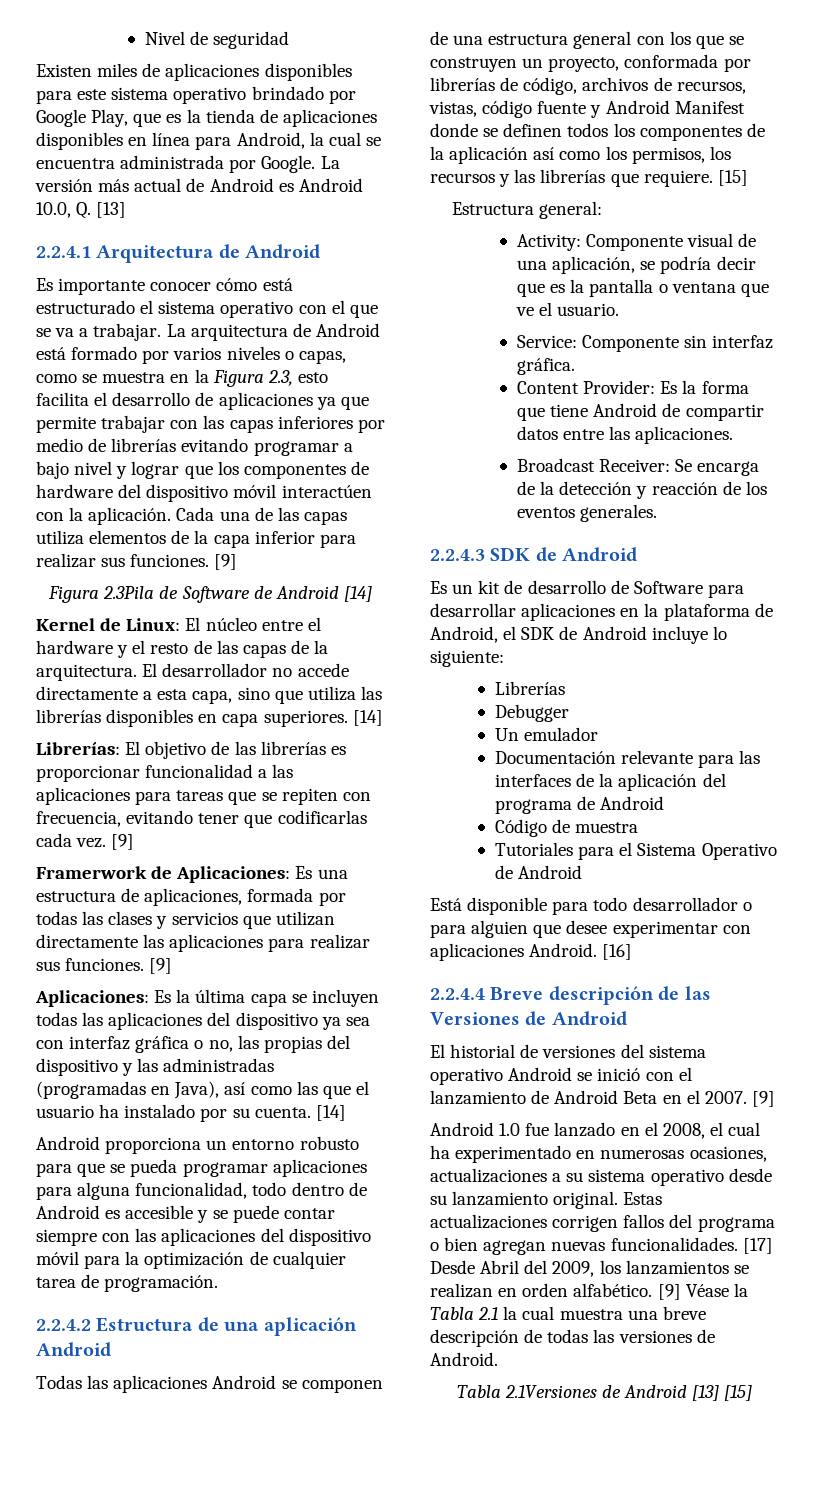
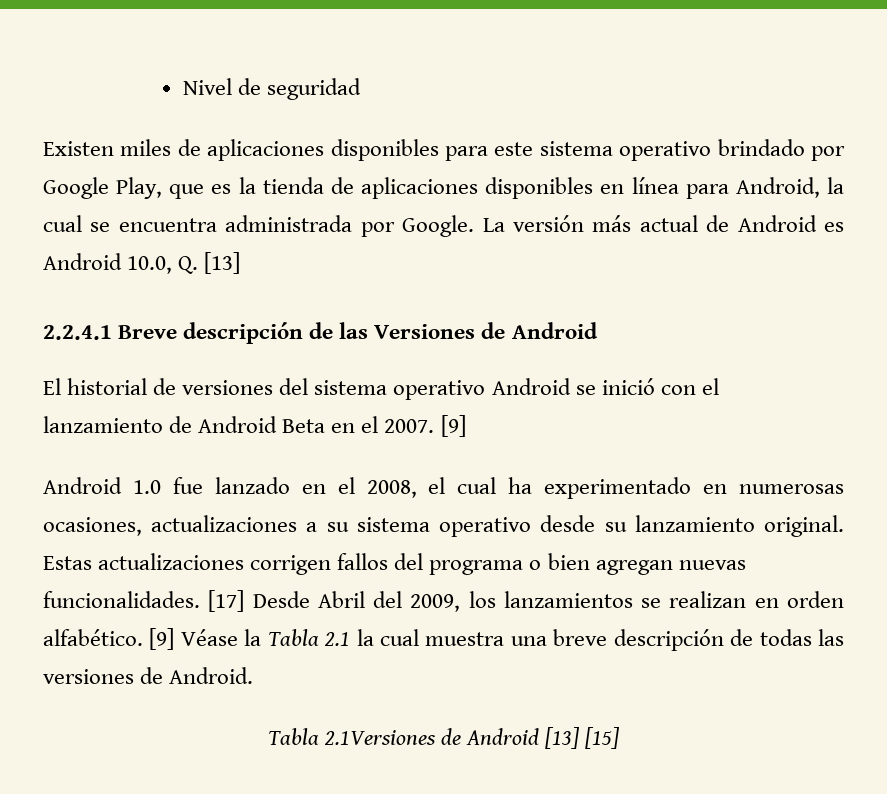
- 2.2.4.1 Arquitectura de Android
- Es importante conocer cómo está estructurado el sistema operativo con el que se va a trabajar. La arquitectura de Android está formado por varios niveles o capas, como se muestra en la Figura 2.3, esto facilita el desarrollo de aplicaciones ya que permite trabajar con las capas inferiores por medio de librerías evitando programar a bajo nivel y lograr que los componentes de hardware del dispositivo móvil interactúen con la aplicación. Cada una de las capas utiliza elementos de la capa inferior para realizar sus funciones. [9]
- Figura 2.3Pila de Software de Android [14]
- Kernel de Linux: El núcleo entre el hardware y el resto de las capas de la arquitectura. El desarrollador no accede directamente a esta capa, sino que utiliza las librerías disponibles en capa superiores. [14]
- Librerías: El objetivo de las librerías es proporcionar funcionalidad a las aplicaciones para tareas que se repiten con frecuencia, evitando tener que codificarlas cada vez. [9]
- Framerwork de Aplicaciones: Es una estructura de aplicaciones, formada por todas las clases y servicios que utilizan directamente las aplicaciones para realizar sus funciones. [9]
- Aplicaciones: Es la última capa se incluyen todas las aplicaciones del dispositivo ya sea con interfaz gráfica o no, las propias del dispositivo y las administradas (programadas en Java), así como las que el usuario ha instalado por su cuenta. [14]
- Android proporciona un entorno robusto para que se pueda programar aplicaciones para alguna funcionalidad, todo dentro de Android es accesible y se puede contar siempre con las aplicaciones del dispositivo móvil para la optimización de cualquier tarea de programación.
- 2.2.4.2 Estructura de una aplicación Android
- Todas las aplicaciones Android se componen de una estructura general con los que se construyen un proyecto, conformada por librerías de código, archivos de recursos, vistas, código fuente y Android Manifest donde se definen todos los componentes de la aplicación así como los permisos, los recursos y las librerías que requiere. [15]
- Estructura general:
- Activity: Componente visual de una aplicación, se podría decir que es la pantalla o ventana que ve el usuario.
- Service: Componente sin interfaz gráfica.
- Content Provider: Es la forma que tiene Android de compartir datos entre las aplicaciones.
- Broadcast Receiver: Se encarga de la detección y reacción de los eventos generales.
- 2.2.4.3 SDK de Android
- Es un kit de desarrollo de Software para desarrollar aplicaciones en la plataforma de Android, el SDK de Android incluye lo siguiente:
- Librerías
- Debugger
- Un emulador
- Documentación relevante para las interfaces de la aplicación del programa de Android
- Código de muestra
- Tutoriales para el Sistema Operativo de Android
- Está disponible para todo desarrollador o para alguien que desee experimentar con aplicaciones Android. [16]
- 2.2.4.4 Breve descripción de las Versiones de Android
+ 2.2.4.1 Breve descripción de las Versiones de Android

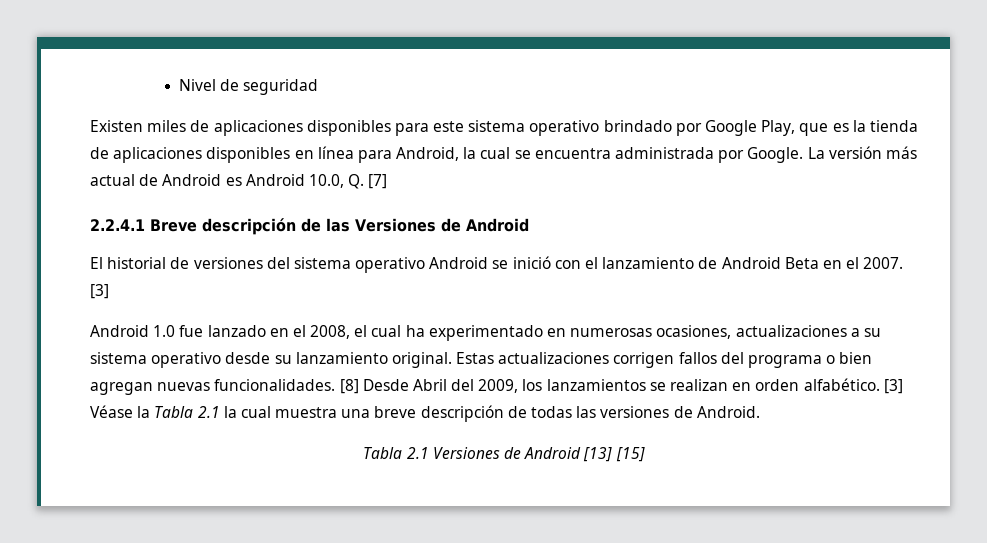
- La versión más actual de Android es Android 10.0, Q. [13]
+ La versión más actual de Android es Android 10.0, Q. [7]
- El historial de versiones del sistema operativo Android se inició con el lanzamiento de Android Beta en el 2007. [9]
+ El historial de versiones del sistema operativo Android se inició con el lanzamiento de Android Beta en el 2007. [3]
- [17] Desde Abril del 2009, los lanzamientos se realizan en orden alfabético.
+ [8] Desde Abril del 2009, los lanzamientos se realizan en orden alfabético.
- [9] Véase la Tabla 2.1 la cual muestra una breve descripción de todas las versiones de Android.
+ [3] Véase la Tabla 2.1 la cual muestra una breve descripción de todas las versiones de Android.
- Tabla 2.1Versiones de Android [13] [15]
+ Tabla 2.1 Versiones de Android [13] [15]

